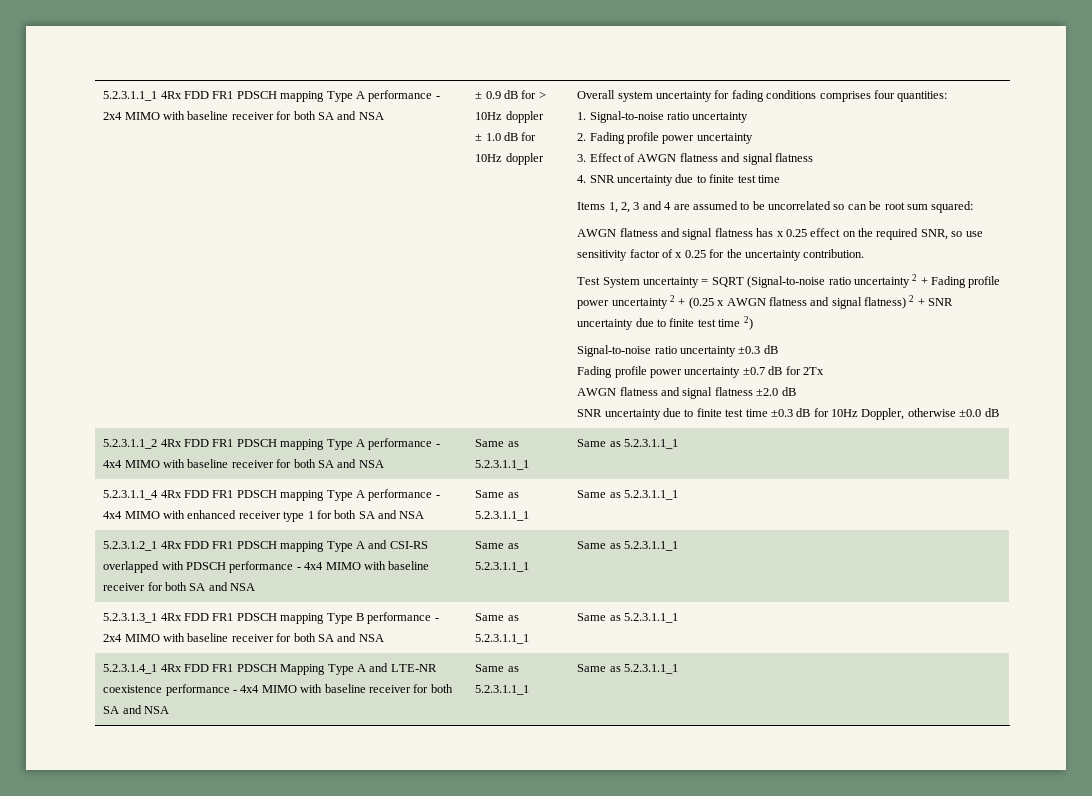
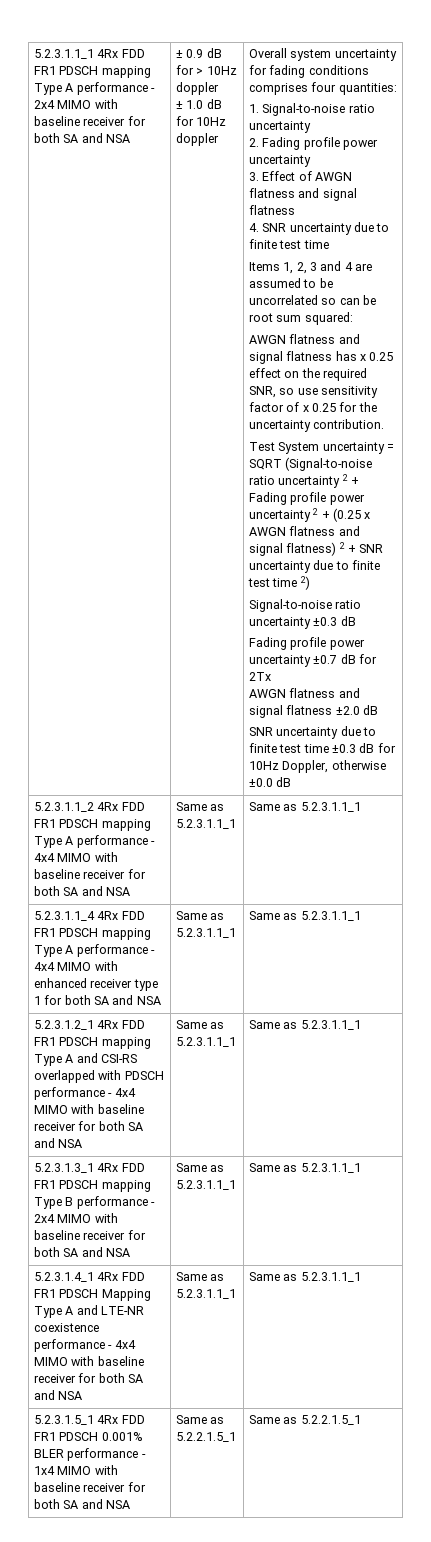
+ 5.2.3.1.5_1 4Rx FDD FR1 PDSCH 0.001% BLER performance - 1x4 MIMO with baseline receiver for both SA and NSA | Same as 5.2.2.1.5_1 | Same as 5.2.2.1.5_1

